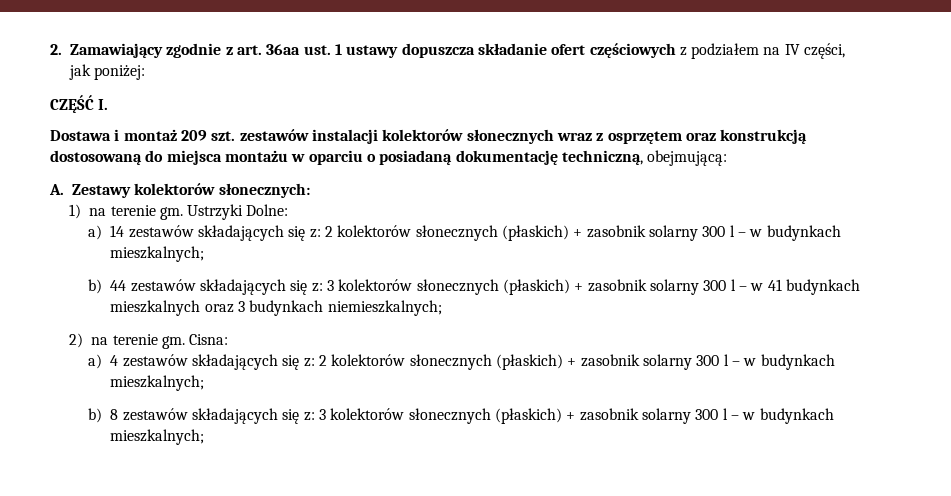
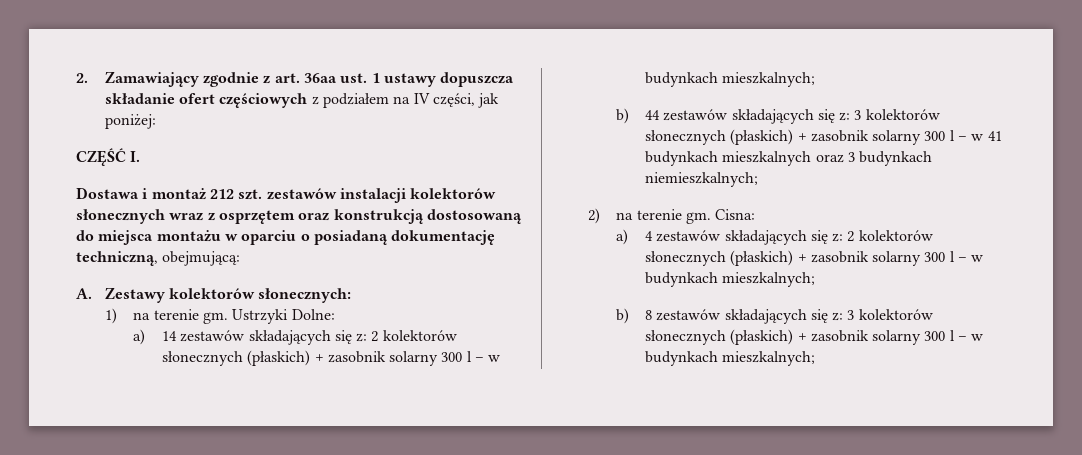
- Dostawa i montaż 209 szt. zestawów instalacji kolektorów słonecznych wraz z osprzętem oraz konstrukcją dostosowaną do miejsca montażu w oparciu o posiadaną dokumentację techniczną, obejmującą:
+ Dostawa i montaż 212 szt. zestawów instalacji kolektorów słonecznych wraz z osprzętem oraz konstrukcją dostosowaną do miejsca montażu w oparciu o posiadaną dokumentację techniczną, obejmującą:

